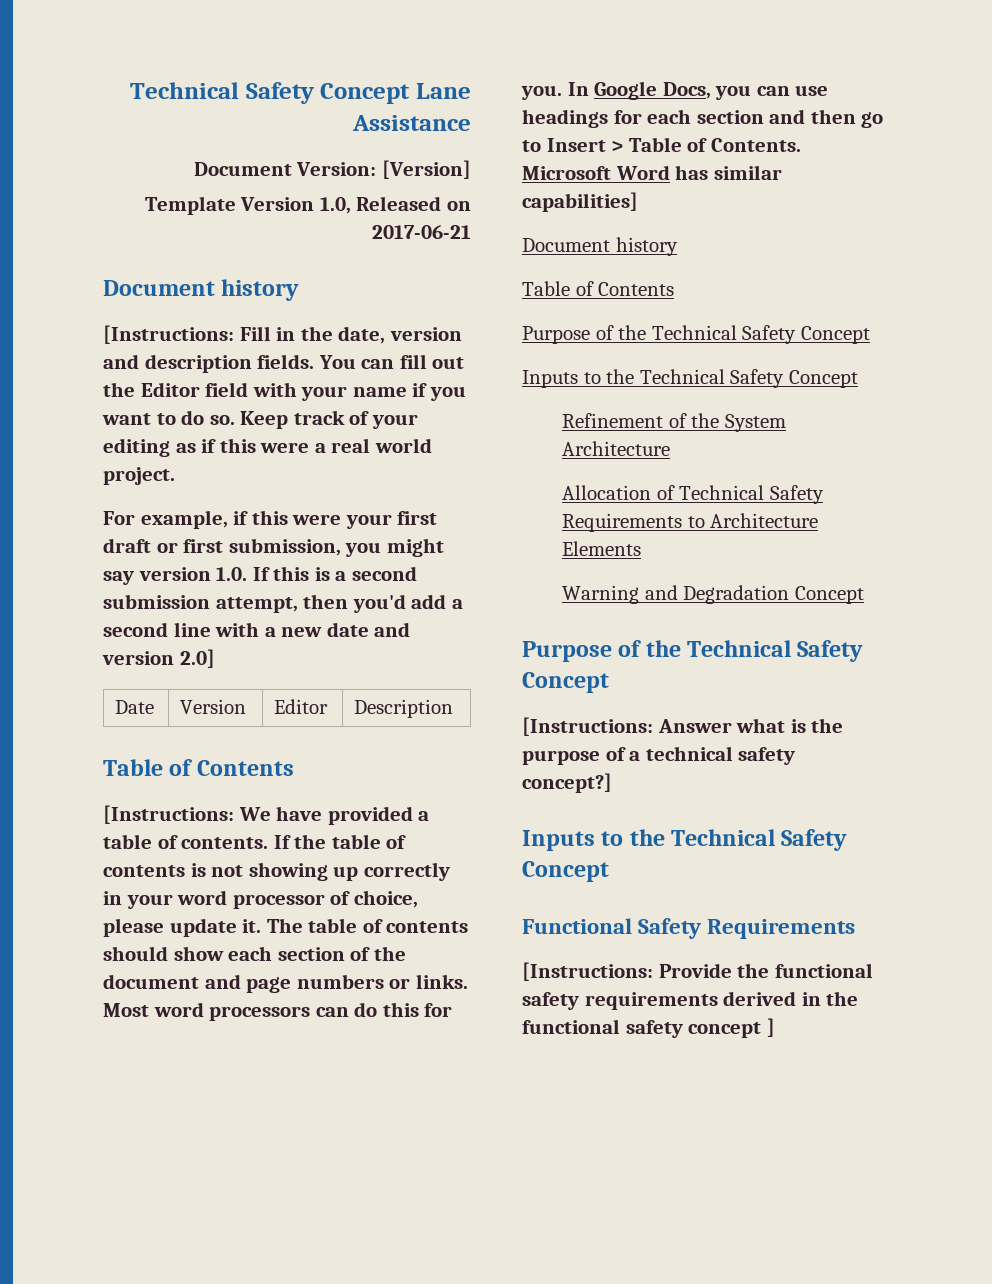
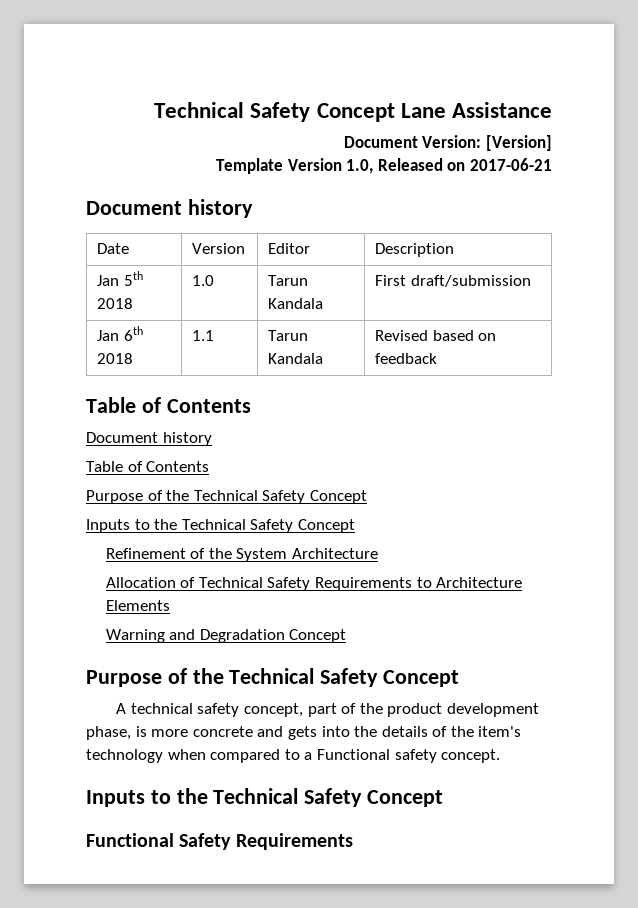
- [Instructions: Fill in the date, version and description fields. You can fill out the Editor field with your name if you want to do so. Keep track of your editing as if this were a real world project.
- For example, if this were your first draft or first submission, you might say version 1.0. If this is a second submission attempt, then you'd add a second line with a new date and version 2.0]
  Date | Version | Editor | Description
+ Jan 5th 2018 | 1.0 | Tarun Kandala | First draft/submission
+ Jan 6th 2018 | 1.1 | Tarun Kandala | Revised based on feedback
  Table of Contents
- [Instructions: We have provided a table of contents. If the table of contents is not showing up correctly in your word processor of choice, please update it. The table of contents should show each section of the document and page numbers or links. Most word processors can do this for you. In Google Docs, you can use headings for each section and then go to Insert > Table of Contents. Microsoft Word has similar capabilities]
- [Instructions: Answer what is the purpose of a technical safety concept?]
+ A technical safety concept, part of the product development phase, is more concrete and gets into the details of the item's technology when compared to a Functional safety concept.
- [Instructions: Provide the functional safety requirements derived in the functional safety concept ]

